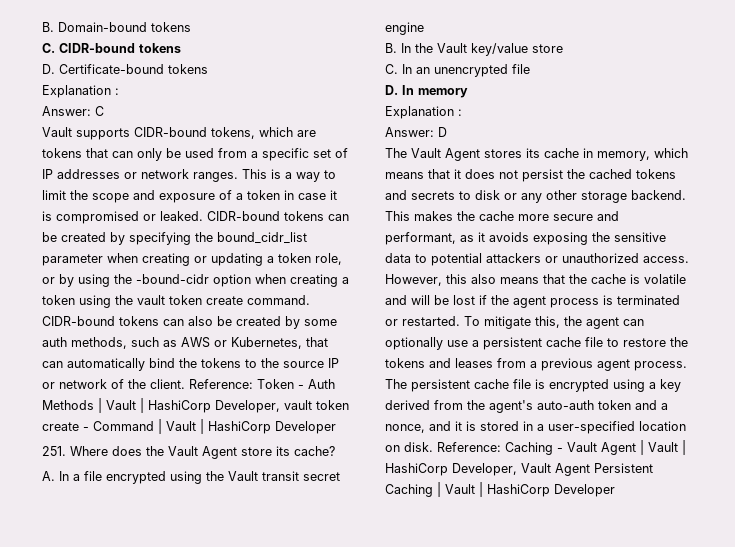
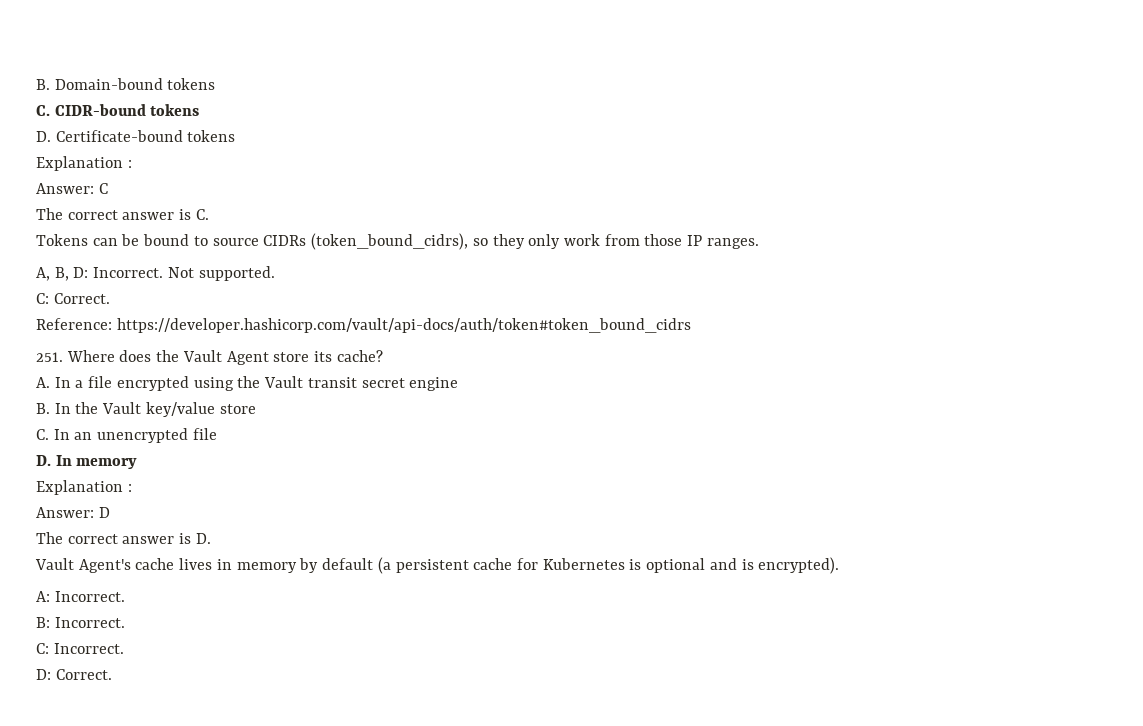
- Vault supports CIDR-bound tokens, which are tokens that can only be used from a specific set of IP addresses or network ranges. This is a way to limit the scope and exposure of a token in case it is compromised or leaked. CIDR-bound tokens can be created by specifying the bound_cidr_list parameter when creating or updating a token role, or by using the -bound-cidr option when creating a token using the vault token create command. CIDR-bound tokens can also be created by some auth methods, such as AWS or Kubernetes, that can automatically bind the tokens to the source IP or network of the client. Reference: Token - Auth Methods | Vault | HashiCorp Developer, vault token create - Command | Vault | HashiCorp Developer
+ The correct answer is C.
+ Tokens can be bound to source CIDRs (token_bound_cidrs), so they only work from those IP ranges.
+ A, B, D: Incorrect. Not supported.
+ C: Correct.
+ Reference: https://developer.hashicorp.com/vault/api-docs/auth/token#token_bound_cidrs
- The Vault Agent stores its cache in memory, which means that it does not persist the cached tokens and secrets to disk or any other storage backend. This makes the cache more secure and performant, as it avoids exposing the sensitive data to potential attackers or unauthorized access. However, this also means that the cache is volatile and will be lost if the agent process is terminated or restarted. To mitigate this, the agent can optionally use a persistent cache file to restore the tokens and leases from a previous agent process. The persistent cache file is encrypted using a key derived from the agent's auto-auth token and a nonce, and it is stored in a user-specified location on disk. Reference: Caching - Vault Agent | Vault | HashiCorp Developer, Vault Agent Persistent Caching | Vault | HashiCorp Developer
+ The correct answer is D.
+ Vault Agent's cache lives in memory by default (a persistent cache for Kubernetes is optional and is encrypted).
+ A: Incorrect.
+ B: Incorrect.
+ C: Incorrect.
+ D: Correct.

